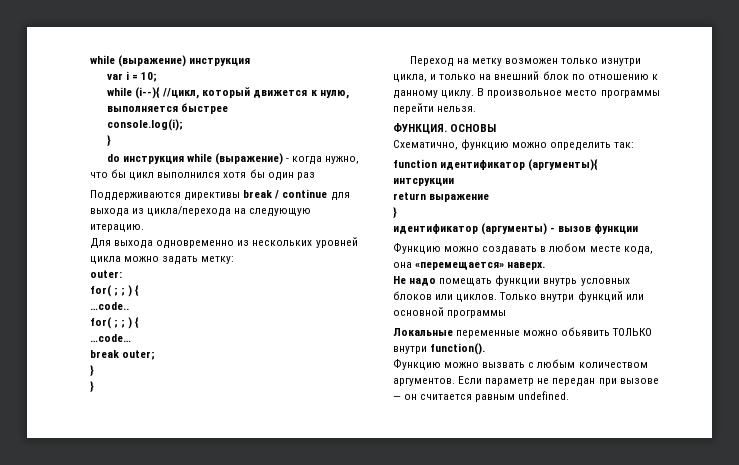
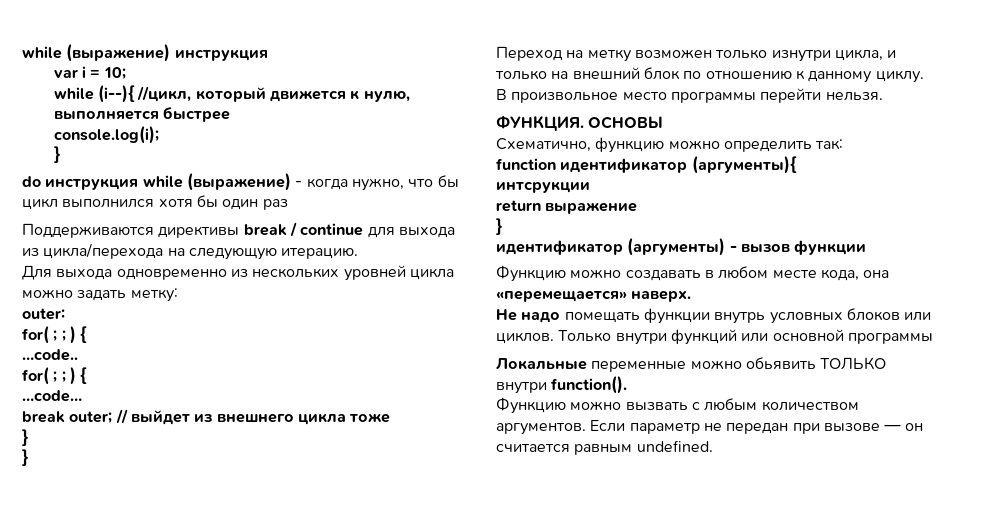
- break outer;
+ break outer; // выйдет из внешнего цикла тоже

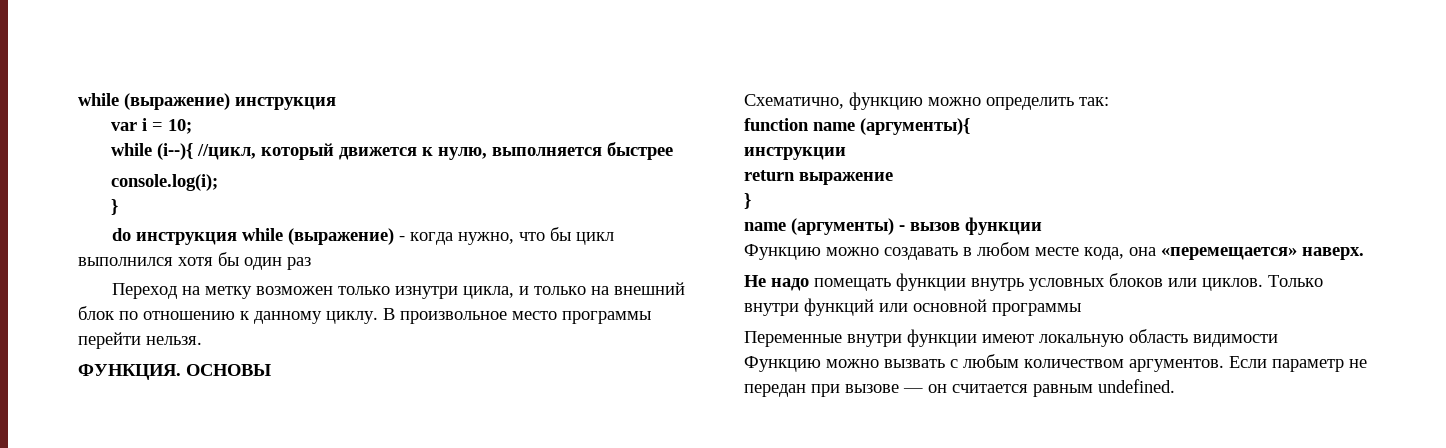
- Поддерживаются директивы break / continue для выхода из цикла/перехода на следующую итерацию.
- Для выхода одновременно из нескольких уровней цикла можно задать метку:
- outer:
- for( ; ; ) {
- …code..
- for( ; ; ) {
- …code…
- break outer; // выйдет из внешнего цикла тоже
- }
- }
- function идентификатор (аргументы){
+ function name (аргументы){
- интсрукции
+ инструкции
- идентификатор (аргументы) - вызов функции
+ name (аргументы) - вызов функции
- Локальные переменные можно обьявить ТОЛЬКО внутри function().
+ Переменные внутри функции имеют локальную область видимости

